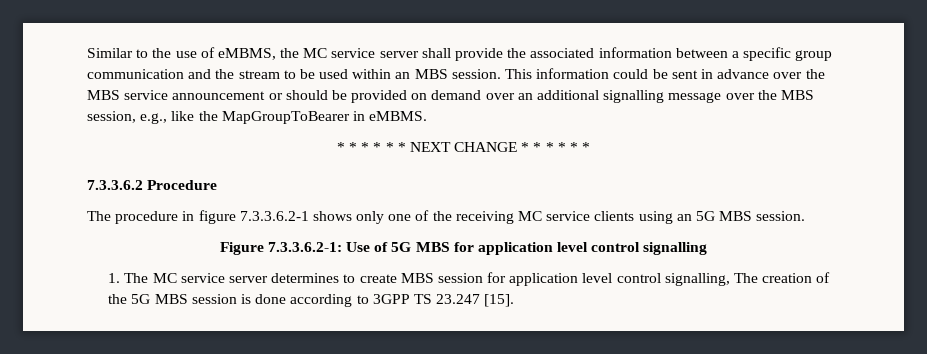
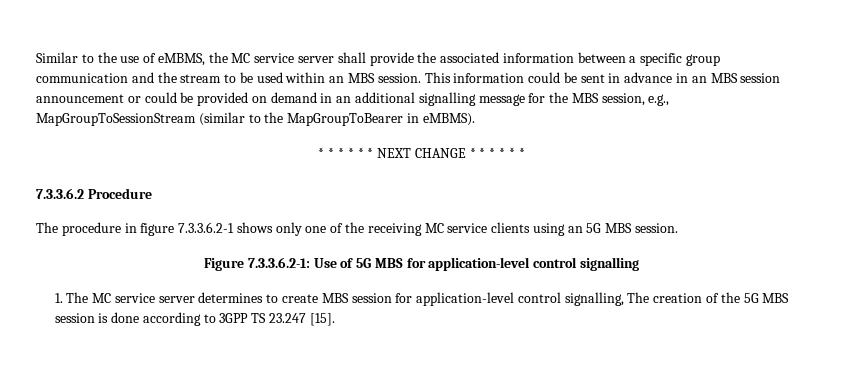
- This information could be sent in advance over the MBS service announcement or should be provided on demand over an additional signalling message over the MBS session, e.g., like the MapGroupToBearer in eMBMS.
+ This information could be sent in advance in an MBS session announcement or could be provided on demand in an additional signalling message for the MBS session, e.g., MapGroupToSessionStream (similar to the MapGroupToBearer in eMBMS).
- Figure 7.3.3.6.2-1: Use of 5G MBS for application level control signalling
+ Figure 7.3.3.6.2-1: Use of 5G MBS for application-level control signalling
- 1. The MC service server determines to create MBS session for application level control signalling, The creation of the 5G MBS session is done according to 3GPP TS 23.247 [15].
+ 1. The MC service server determines to create MBS session for application-level control signalling, The creation of the 5G MBS session is done according to 3GPP TS 23.247 [15].

